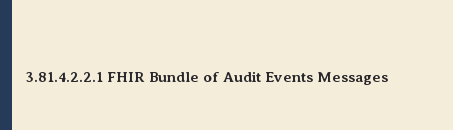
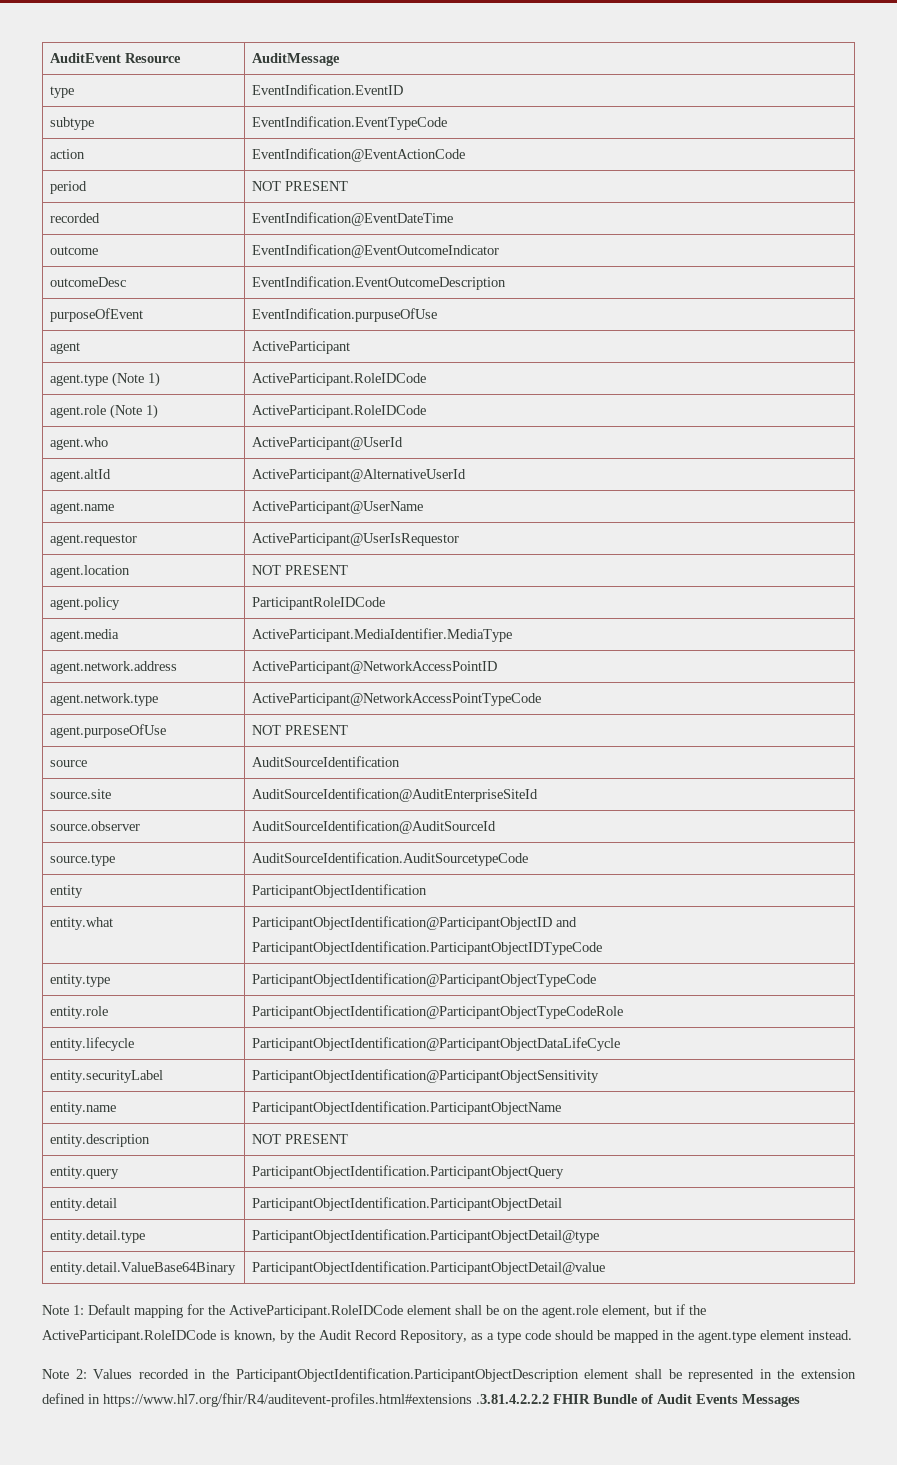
- 3.81.4.2.2.1 FHIR Bundle of Audit Events Messages
+ AuditEvent Resource | AuditMessage
+ type | EventIndification.EventID
+ subtype | EventIndification.EventTypeCode
+ action | EventIndification@EventActionCode
+ period | NOT PRESENT
+ recorded | EventIndification@EventDateTime
+ outcome | EventIndification@EventOutcomeIndicator
+ outcomeDesc | EventIndification.EventOutcomeDescription
+ purposeOfEvent | EventIndification.purpuseOfUse
+ agent | ActiveParticipant
+ agent.type (Note 1) | ActiveParticipant.RoleIDCode
+ agent.role (Note 1) | ActiveParticipant.RoleIDCode
+ agent.who | ActiveParticipant@UserId
+ agent.altId | ActiveParticipant@AlternativeUserId
+ agent.name | ActiveParticipant@UserName
+ agent.requestor | ActiveParticipant@UserIsRequestor
+ agent.location | NOT PRESENT
+ agent.policy | ParticipantRoleIDCode
+ agent.media | ActiveParticipant.MediaIdentifier.MediaType
+ agent.network.address | ActiveParticipant@NetworkAccessPointID
+ agent.network.type | ActiveParticipant@NetworkAccessPointTypeCode
+ agent.purposeOfUse | NOT PRESENT
+ source | AuditSourceIdentification
+ source.site | AuditSourceIdentification@AuditEnterpriseSiteId
+ source.observer | AuditSourceIdentification@AuditSourceId
+ source.type | AuditSourceIdentification.AuditSourcetypeCode
+ entity | ParticipantObjectIdentification
+ entity.what | ParticipantObjectIdentification@ParticipantObjectID and ParticipantObjectIdentification.ParticipantObjectIDTypeCode
+ entity.type | ParticipantObjectIdentification@ParticipantObjectTypeCode
+ entity.role | ParticipantObjectIdentification@ParticipantObjectTypeCodeRole
+ entity.lifecycle | ParticipantObjectIdentification@ParticipantObjectDataLifeCycle
+ entity.securityLabel | ParticipantObjectIdentification@ParticipantObjectSensitivity
+ entity.name | ParticipantObjectIdentification.ParticipantObjectName
+ entity.description | NOT PRESENT
+ entity.query | ParticipantObjectIdentification.ParticipantObjectQuery
+ entity.detail | ParticipantObjectIdentification.ParticipantObjectDetail
+ entity.detail.type | ParticipantObjectIdentification.ParticipantObjectDetail@type
+ entity.detail.ValueBase64Binary | ParticipantObjectIdentification.ParticipantObjectDetail@value
+ Note 1: Default mapping for the ActiveParticipant.RoleIDCode element shall be on the agent.role element, but if the ActiveParticipant.RoleIDCode is known, by the Audit Record Repository, as a type code should be mapped in the agent.type element instead.
+ Note 2: Values recorded in the ParticipantObjectIdentification.ParticipantObjectDescription element shall be represented in the extension defined in https://www.hl7.org/fhir/R4/auditevent-profiles.html#extensions .3.81.4.2.2.2 FHIR Bundle of Audit Events Messages

